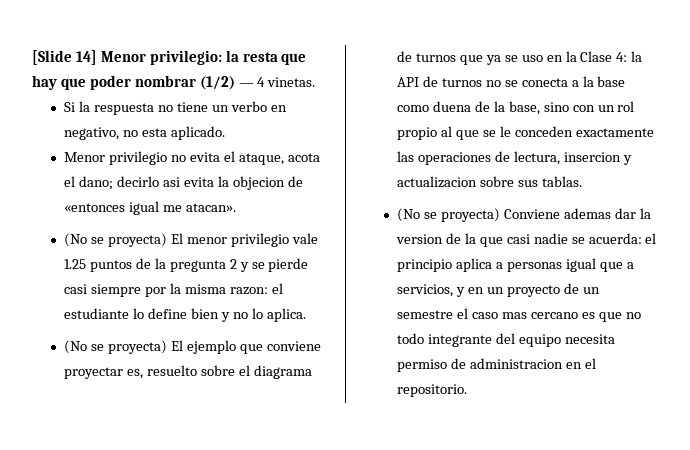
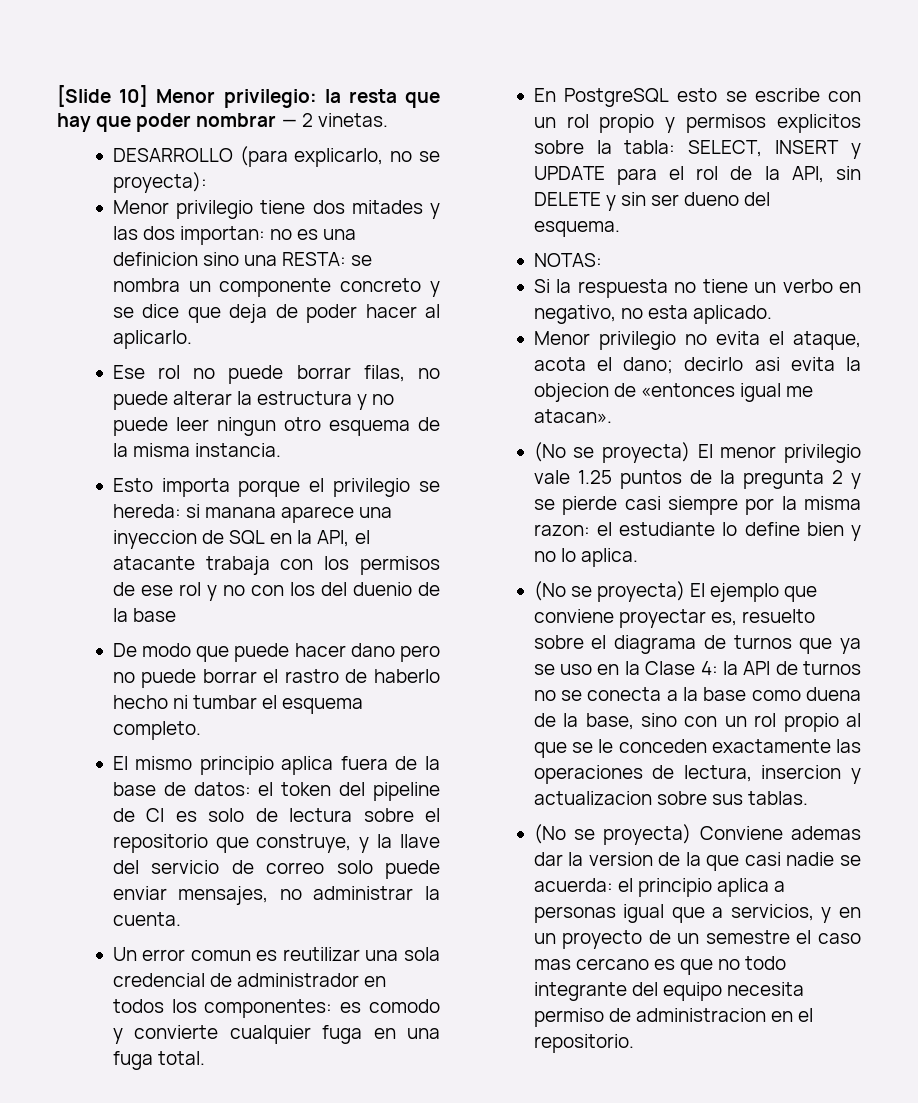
- [Slide 14] Menor privilegio: la resta que hay que poder nombrar (1/2) — 4 vinetas.
+ [Slide 10] Menor privilegio: la resta que hay que poder nombrar — 2 vinetas.
+ DESARROLLO (para explicarlo, no se proyecta):
+ Menor privilegio tiene dos mitades y las dos importan: no es una definicion sino una RESTA: se nombra un componente concreto y se dice que deja de poder hacer al aplicarlo.
+ Ese rol no puede borrar filas, no puede alterar la estructura y no puede leer ningun otro esquema de la misma instancia.
+ Esto importa porque el privilegio se hereda: si manana aparece una inyeccion de SQL en la API, el atacante trabaja con los permisos de ese rol y no con los del duenio de la base
+ De modo que puede hacer dano pero no puede borrar el rastro de haberlo hecho ni tumbar el esquema completo.
+ El mismo principio aplica fuera de la base de datos: el token del pipeline de CI es solo de lectura sobre el repositorio que construye, y la llave del servicio de correo solo puede enviar mensajes, no administrar la cuenta.
+ Un error comun es reutilizar una sola credencial de administrador en todos los componentes: es comodo y convierte cualquier fuga en una fuga total.
+ En PostgreSQL esto se escribe con un rol propio y permisos explicitos sobre la tabla: SELECT, INSERT y UPDATE para el rol de la API, sin DELETE y sin ser dueno del esquema.
+ NOTAS:

